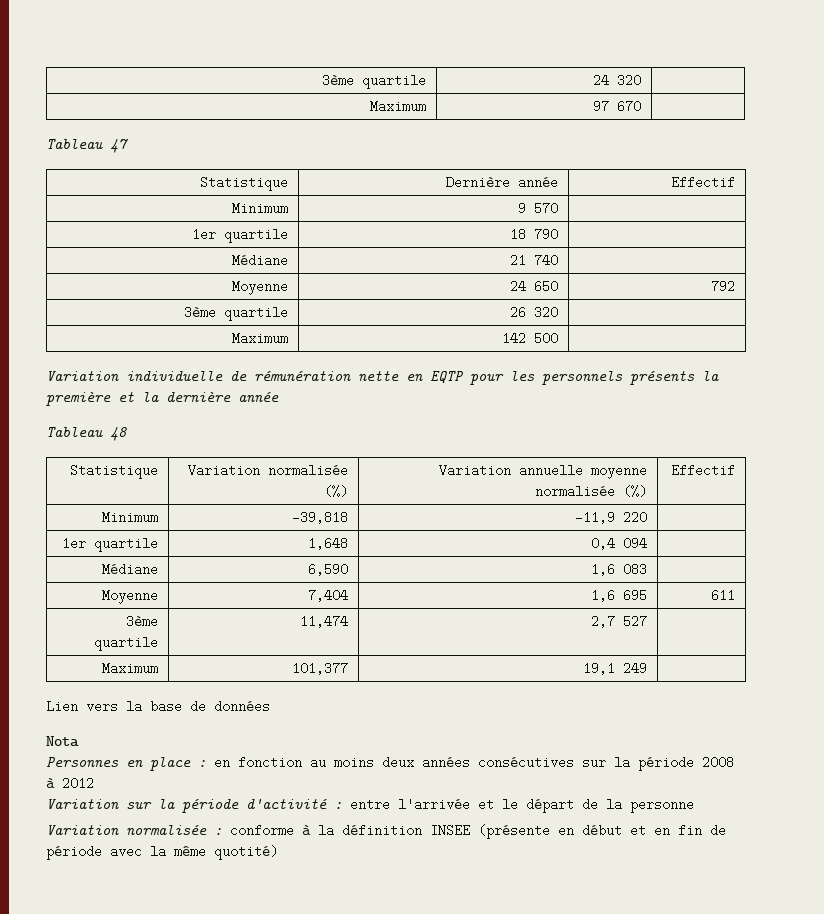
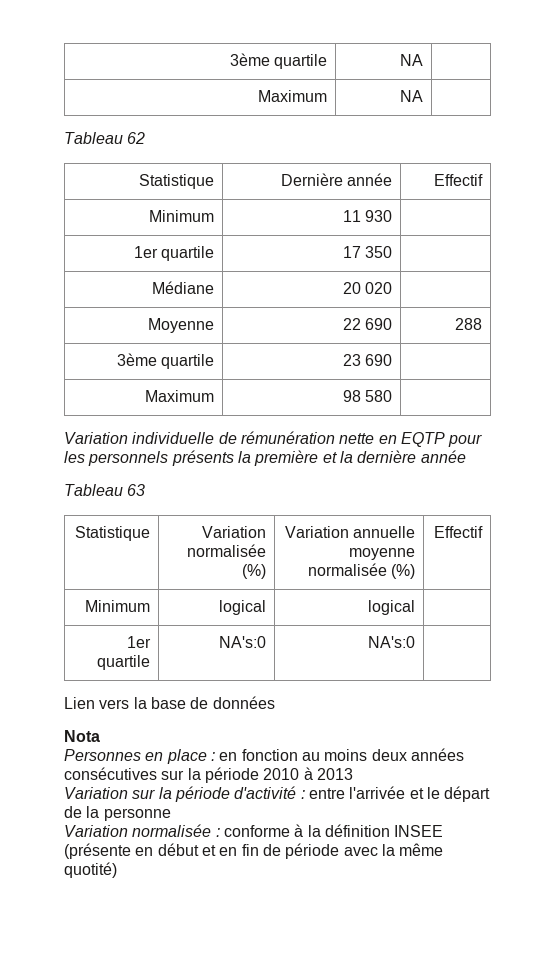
- 3ème quartile | 24 320 |
- Maximum | 97 670 |
- Tableau 47
+ 3ème quartile | NA |
+ Maximum | NA |
+ Tableau 62
- Minimum | 9 570 |
- 1er quartile | 18 790 |
- Médiane | 21 740 |
- Moyenne | 24 650 | 792
- 3ème quartile | 26 320 |
- Maximum | 142 500 |
+ Minimum | 11 930 |
+ 1er quartile | 17 350 |
+ Médiane | 20 020 |
+ Moyenne | 22 690 | 288
+ 3ème quartile | 23 690 |
+ Maximum | 98 580 |
- Tableau 48
+ Tableau 63
- Minimum | -39,818 | -11,9 220 |
- 1er quartile | 1,648 | 0,4 094 |
- Médiane | 6,590 | 1,6 083 |
- Moyenne | 7,404 | 1,6 695 | 611
- 3ème quartile | 11,474 | 2,7 527 |
- Maximum | 101,377 | 19,1 249 |
+ Minimum | logical | logical |
+ 1er quartile | NA's:0 | NA's:0 |
- Personnes en place : en fonction au moins deux années consécutives sur la période 2008 à 2012
+ Personnes en place : en fonction au moins deux années consécutives sur la période 2010 à 2013

